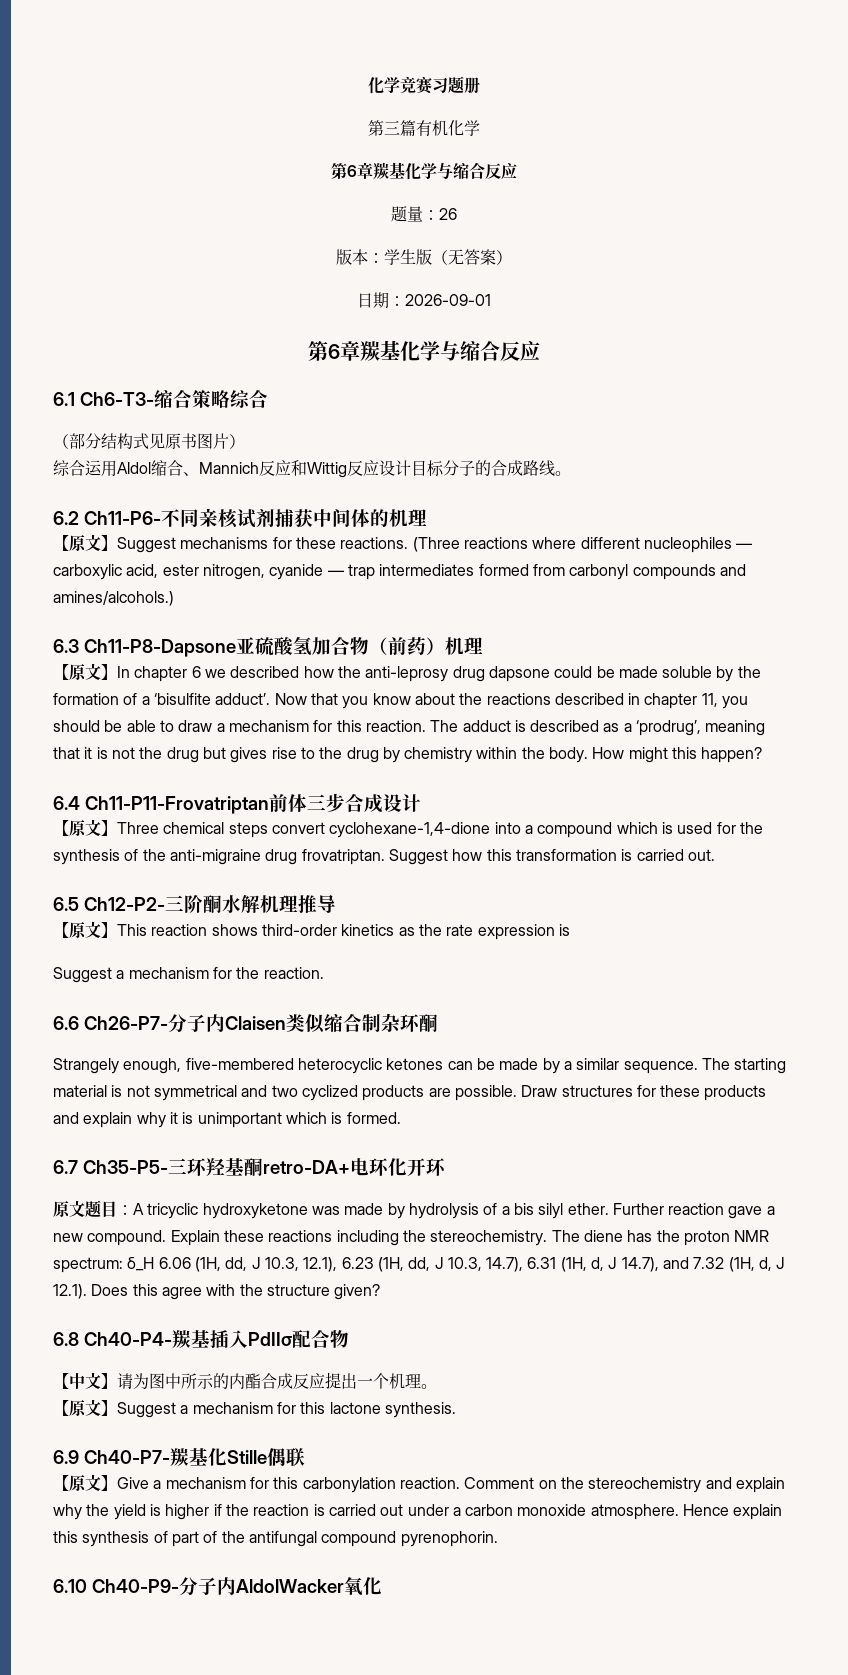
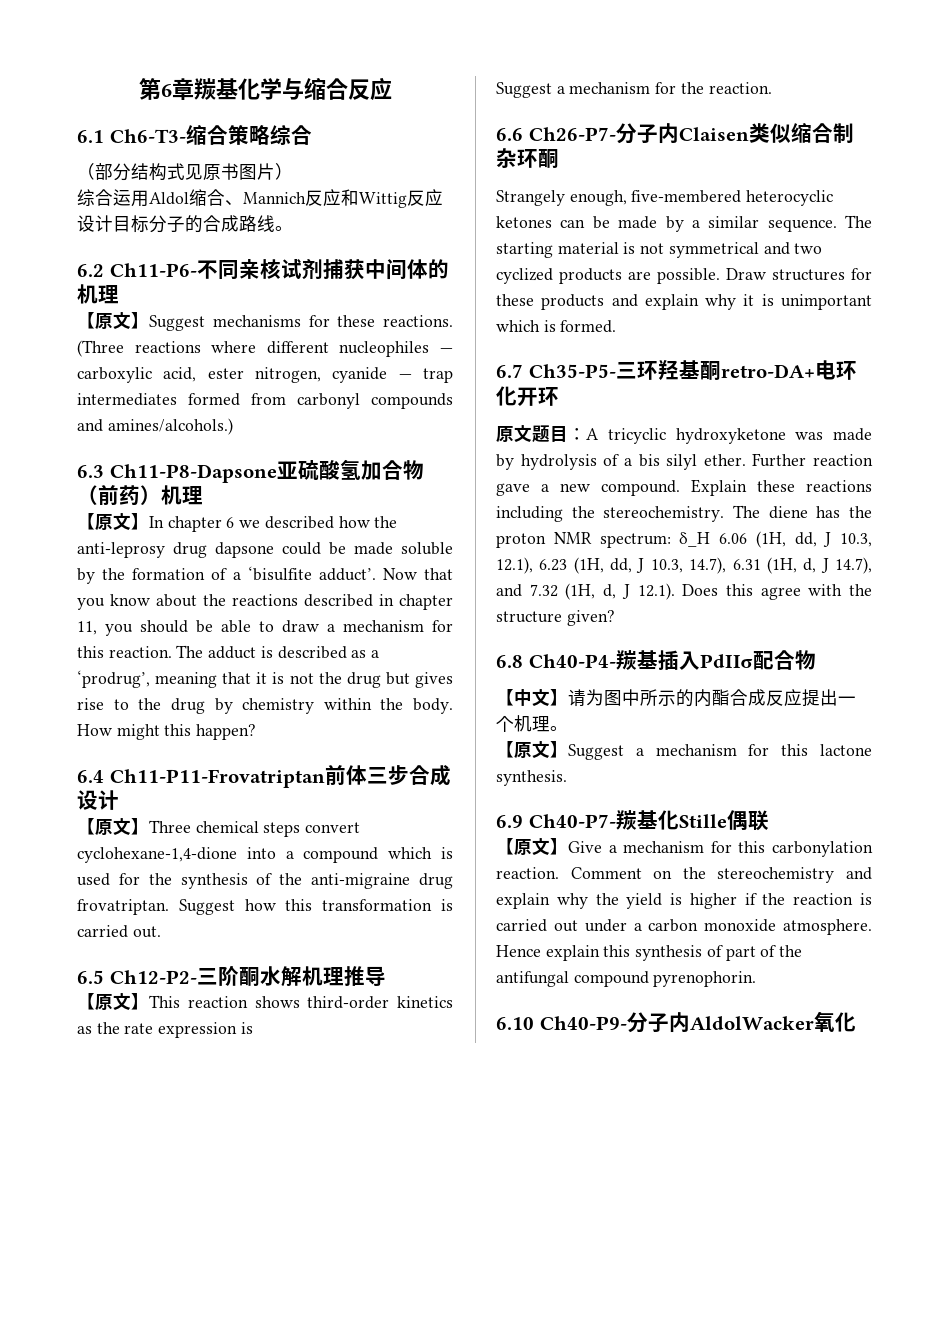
- 化学竞赛习题册
- 第三篇有机化学
- 第6章羰基化学与缩合反应
- 题量：26
- 版本：学生版（无答案）
- 日期：2026-09-01

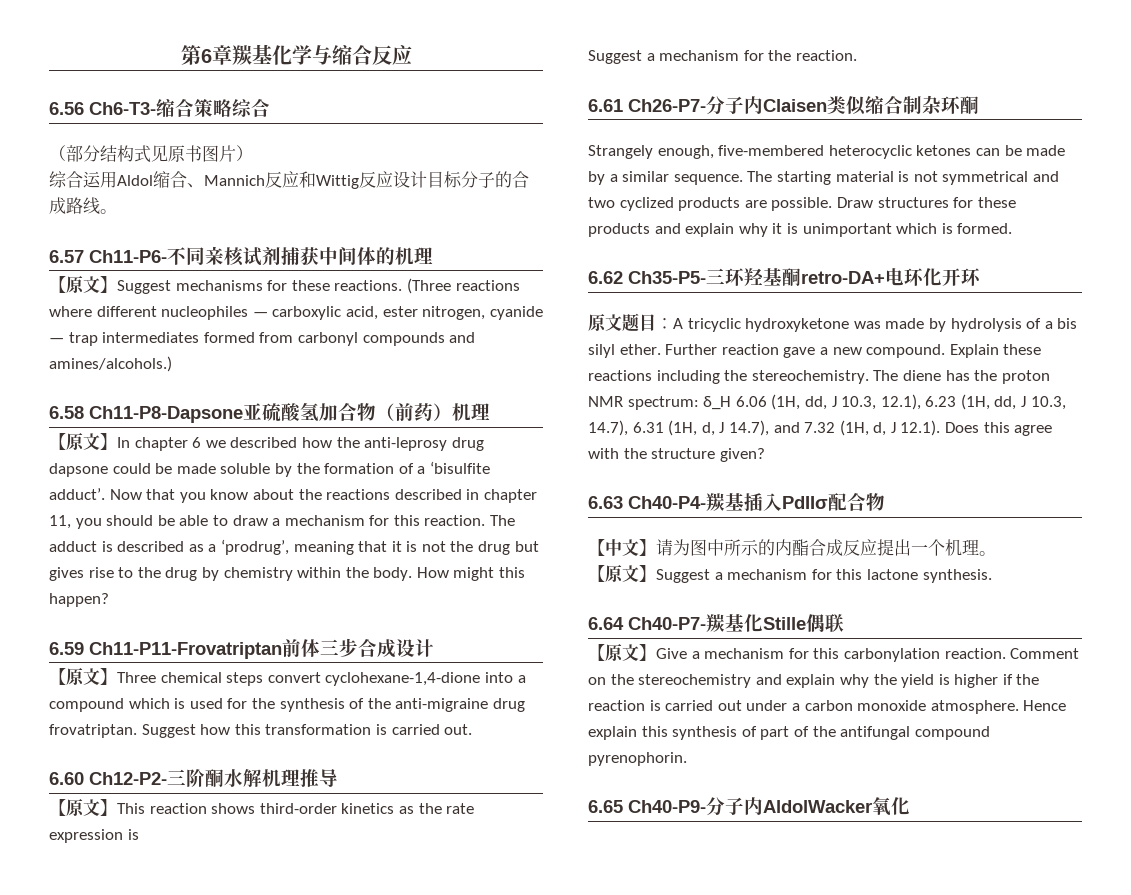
- 6.1 Ch6-T3-缩合策略综合
+ 6.56 Ch6-T3-缩合策略综合
- 6.2 Ch11-P6-不同亲核试剂捕获中间体的机理
+ 6.57 Ch11-P6-不同亲核试剂捕获中间体的机理
- 6.3 Ch11-P8-Dapsone亚硫酸氢加合物（前药）机理
+ 6.58 Ch11-P8-Dapsone亚硫酸氢加合物（前药）机理
- 6.4 Ch11-P11-Frovatriptan前体三步合成设计
+ 6.59 Ch11-P11-Frovatriptan前体三步合成设计
- 6.5 Ch12-P2-三阶酮水解机理推导
+ 6.60 Ch12-P2-三阶酮水解机理推导
- 6.6 Ch26-P7-分子内Claisen类似缩合制杂环酮
+ 6.61 Ch26-P7-分子内Claisen类似缩合制杂环酮
- 6.7 Ch35-P5-三环羟基酮retro-DA+电环化开环
+ 6.62 Ch35-P5-三环羟基酮retro-DA+电环化开环
- 6.8 Ch40-P4-羰基插入PdIIσ配合物
+ 6.63 Ch40-P4-羰基插入PdIIσ配合物
- 6.9 Ch40-P7-羰基化Stille偶联
+ 6.64 Ch40-P7-羰基化Stille偶联
- 6.10 Ch40-P9-分子内AldolWacker氧化
+ 6.65 Ch40-P9-分子内AldolWacker氧化

